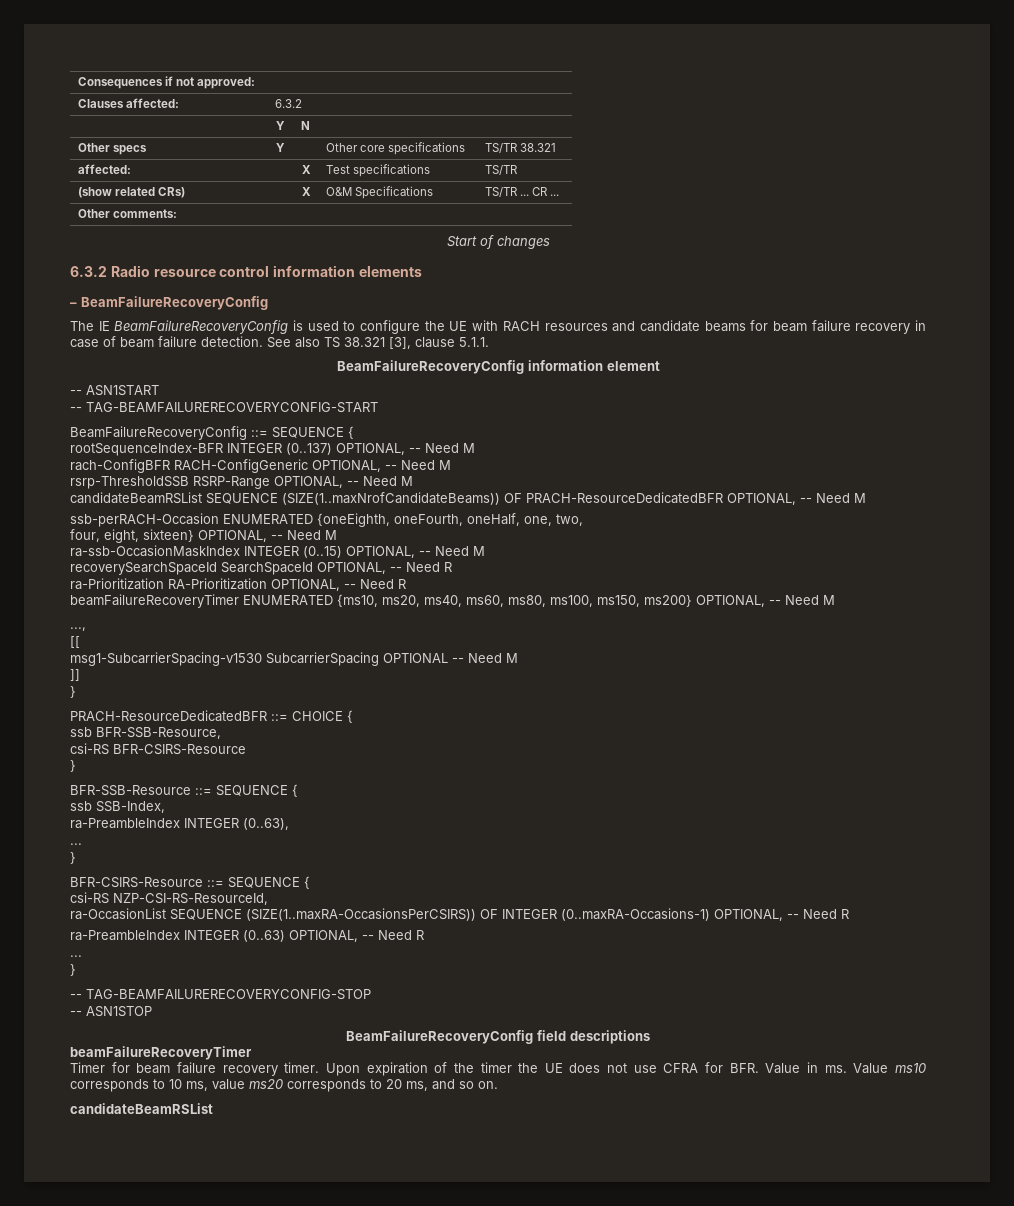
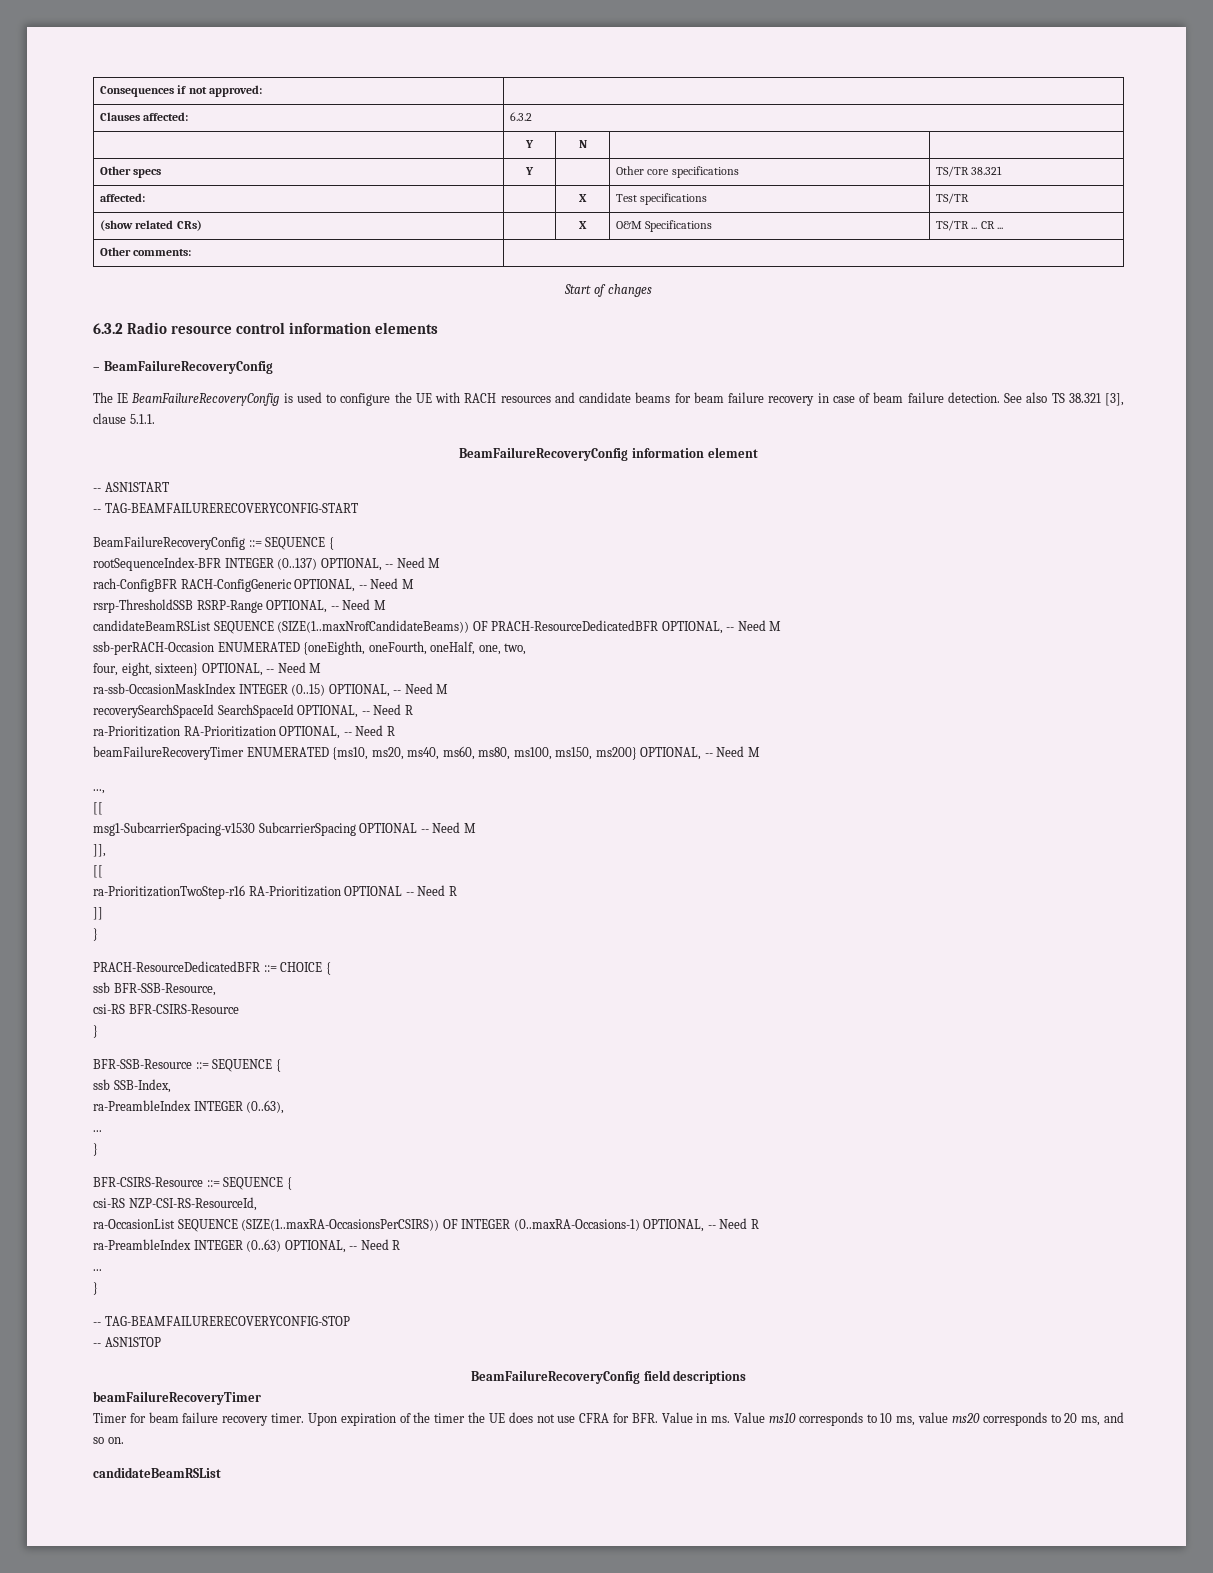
+ ]],
+ [[
+ ra-PrioritizationTwoStep-r16 RA-Prioritization OPTIONAL -- Need R

